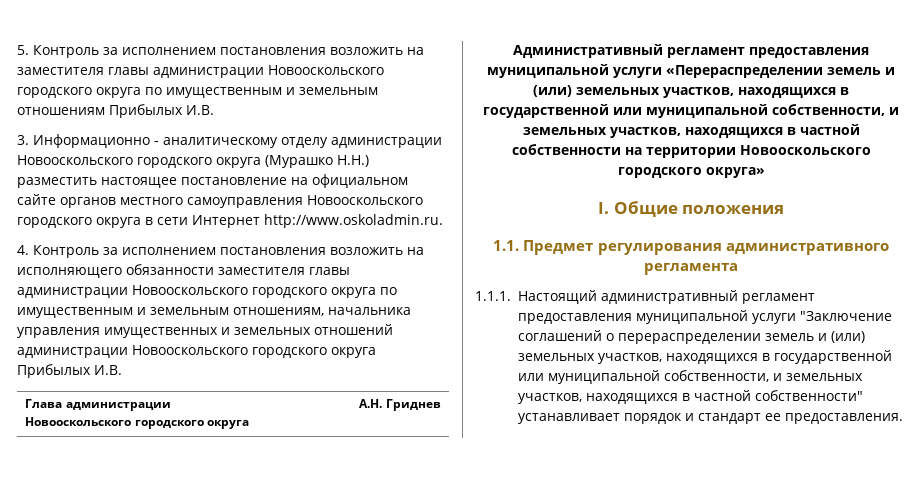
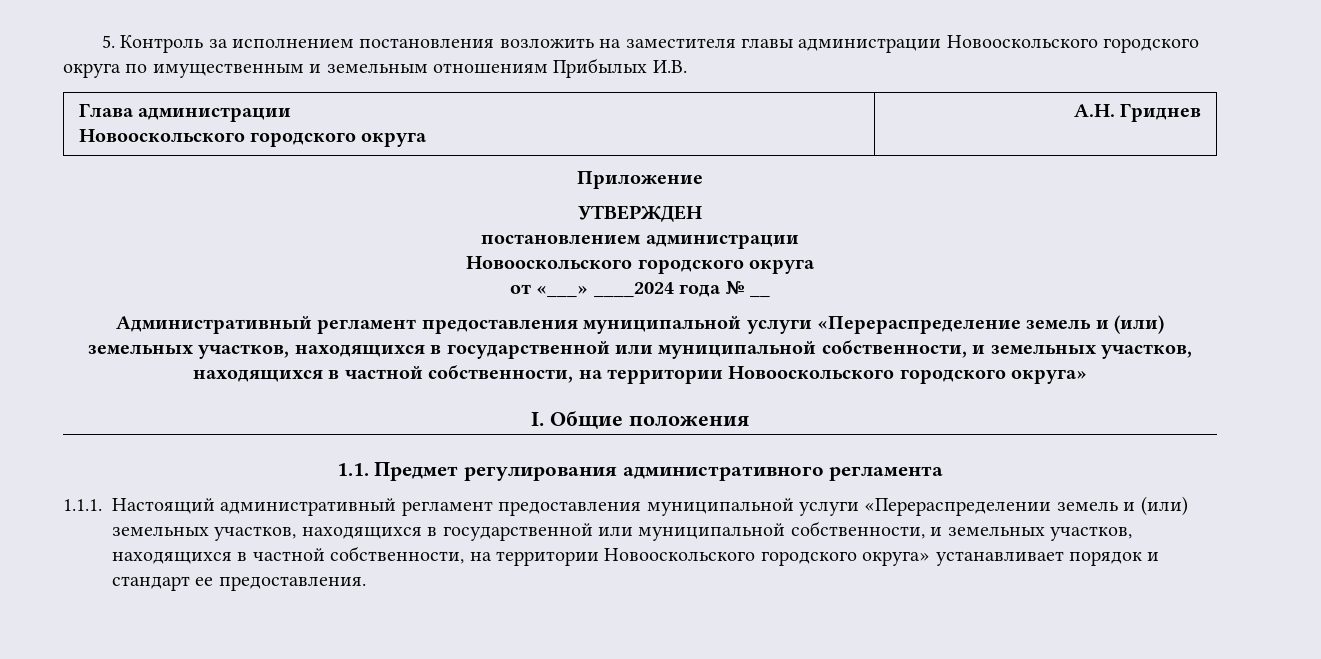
- 3. Информационно - аналитическому отделу администрации Новооскольского городского округа (Мурашко Н.Н.) разместить настоящее постановление на официальном сайте органов местного самоуправления Новооскольского городского округа в сети Интернет http://www.oskoladmin.ru.
- 4. Контроль за исполнением постановления возложить на исполняющего обязанности заместителя главы администрации Новооскольского городского округа по имущественным и земельным отношениям, начальника управления имущественных и земельных отношений администрации Новооскольского городского округа Прибылых И.В.
+ Приложение
+ УТВЕРЖДЕН
+ постановлением администрации
+ Новооскольского городского округа
+ от «___» ____2024 года № __
- Административный регламент предоставления муниципальной услуги «Перераспределении земель и (или) земельных участков, находящихся в государственной или муниципальной собственности, и земельных участков, находящихся в частной собственности на территории Новооскольского городского округа»
+ Административный регламент предоставления муниципальной услуги «Перераспределение земель и (или) земельных участков, находящихся в государственной или муниципальной собственности, и земельных участков, находящихся в частной собственности, на территории Новооскольского городского округа»
- 1.1.1. Настоящий административный регламент предоставления муниципальной услуги "Заключение соглашений о перераспределении земель и (или) земельных участков, находящихся в государственной или муниципальной собственности, и земельных участков, находящихся в частной собственности" устанавливает порядок и стандарт ее предоставления.
+ 1.1.1. Настоящий административный регламент предоставления муниципальной услуги «Перераспределении земель и (или) земельных участков, находящихся в государственной или муниципальной собственности, и земельных участков, находящихся в частной собственности, на территории Новооскольского городского округа» устанавливает порядок и стандарт ее предоставления.

